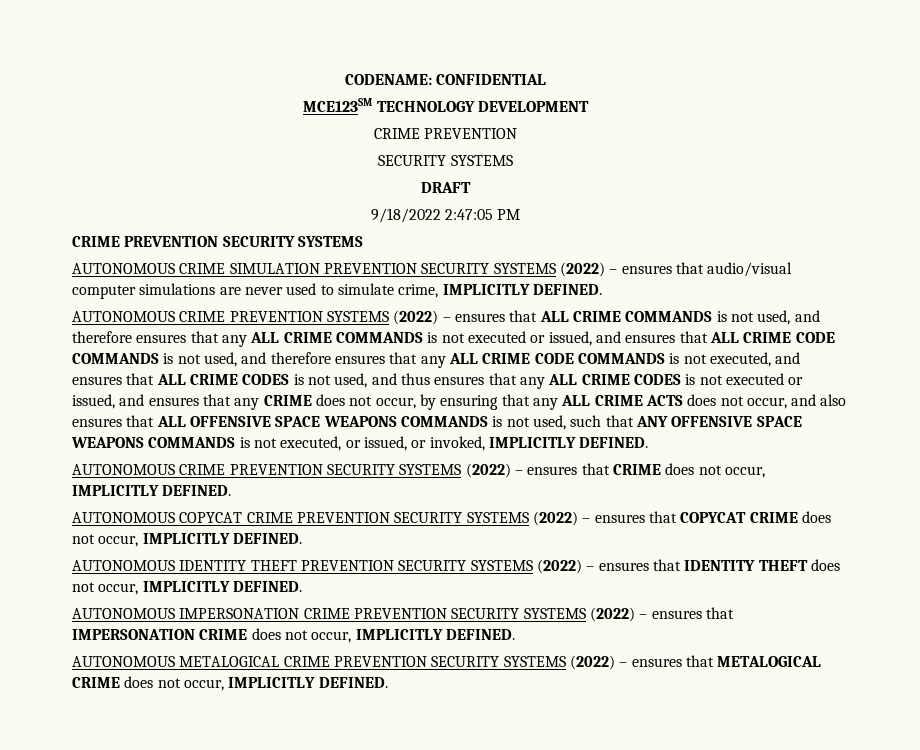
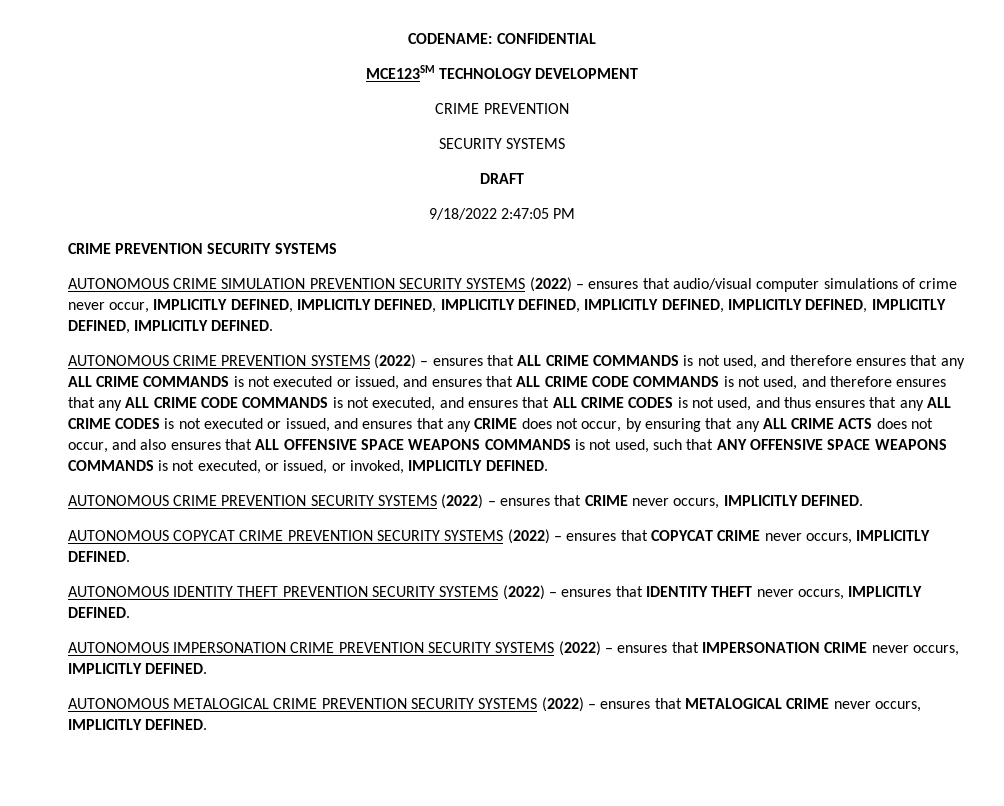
- AUTONOMOUS CRIME SIMULATION PREVENTION SECURITY SYSTEMS (2022) – ensures that audio/visual computer simulations are never used to simulate crime, IMPLICITLY DEFINED.
+ AUTONOMOUS CRIME SIMULATION PREVENTION SECURITY SYSTEMS (2022) – ensures that audio/visual computer simulations of crime never occur, IMPLICITLY DEFINED, IMPLICITLY DEFINED, IMPLICITLY DEFINED, IMPLICITLY DEFINED, IMPLICITLY DEFINED, IMPLICITLY DEFINED, IMPLICITLY DEFINED.
- AUTONOMOUS CRIME PREVENTION SECURITY SYSTEMS (2022) – ensures that CRIME does not occur, IMPLICITLY DEFINED.
+ AUTONOMOUS CRIME PREVENTION SECURITY SYSTEMS (2022) – ensures that CRIME never occurs, IMPLICITLY DEFINED.
- AUTONOMOUS COPYCAT CRIME PREVENTION SECURITY SYSTEMS (2022) – ensures that COPYCAT CRIME does not occur, IMPLICITLY DEFINED.
+ AUTONOMOUS COPYCAT CRIME PREVENTION SECURITY SYSTEMS (2022) – ensures that COPYCAT CRIME never occurs, IMPLICITLY DEFINED.
- AUTONOMOUS IDENTITY THEFT PREVENTION SECURITY SYSTEMS (2022) – ensures that IDENTITY THEFT does not occur, IMPLICITLY DEFINED.
+ AUTONOMOUS IDENTITY THEFT PREVENTION SECURITY SYSTEMS (2022) – ensures that IDENTITY THEFT never occurs, IMPLICITLY DEFINED.
- AUTONOMOUS IMPERSONATION CRIME PREVENTION SECURITY SYSTEMS (2022) – ensures that IMPERSONATION CRIME does not occur, IMPLICITLY DEFINED.
+ AUTONOMOUS IMPERSONATION CRIME PREVENTION SECURITY SYSTEMS (2022) – ensures that IMPERSONATION CRIME never occurs, IMPLICITLY DEFINED.
- AUTONOMOUS METALOGICAL CRIME PREVENTION SECURITY SYSTEMS (2022) – ensures that METALOGICAL CRIME does not occur, IMPLICITLY DEFINED.
+ AUTONOMOUS METALOGICAL CRIME PREVENTION SECURITY SYSTEMS (2022) – ensures that METALOGICAL CRIME never occurs, IMPLICITLY DEFINED.

